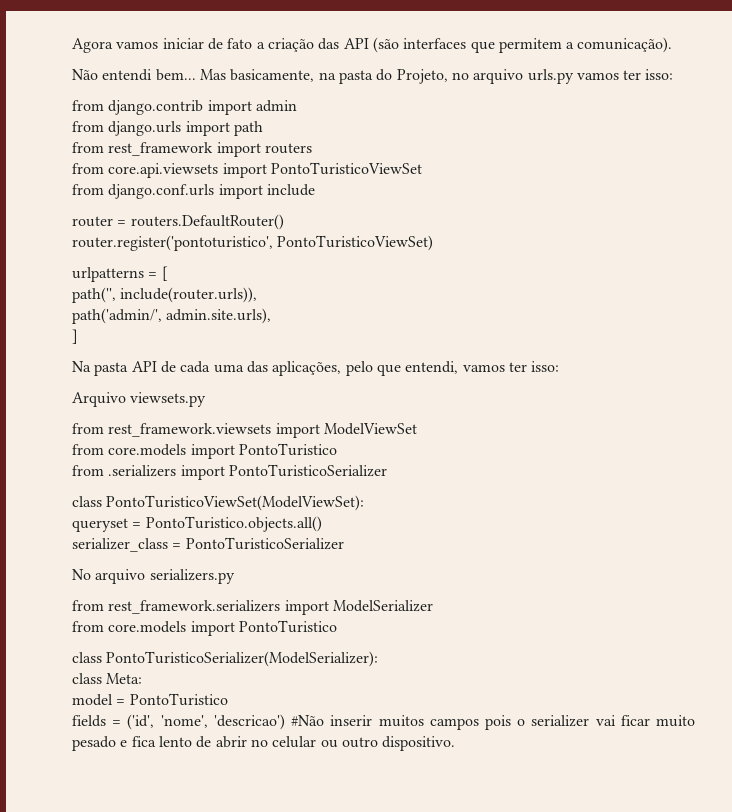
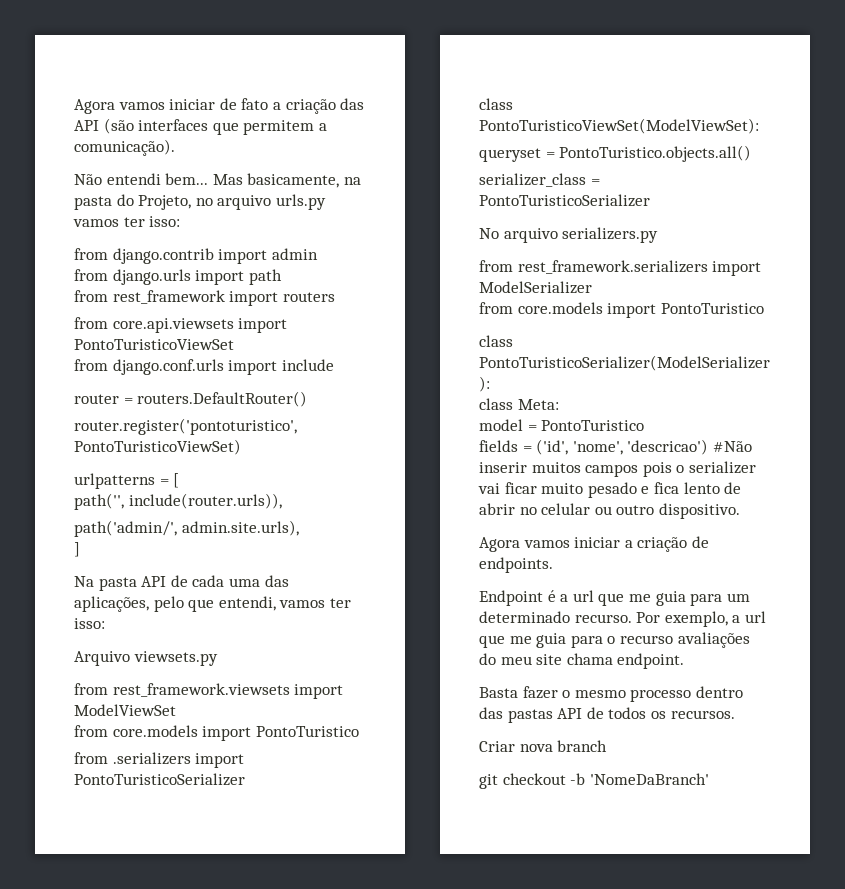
+ Agora vamos iniciar a criação de endpoints.
+ Endpoint é a url que me guia para um determinado recurso. Por exemplo, a url que me guia para o recurso avaliações do meu site chama endpoint.
+ Basta fazer o mesmo processo dentro das pastas API de todos os recursos.
+ Criar nova branch
+ git checkout -b 'NomeDaBranch'

